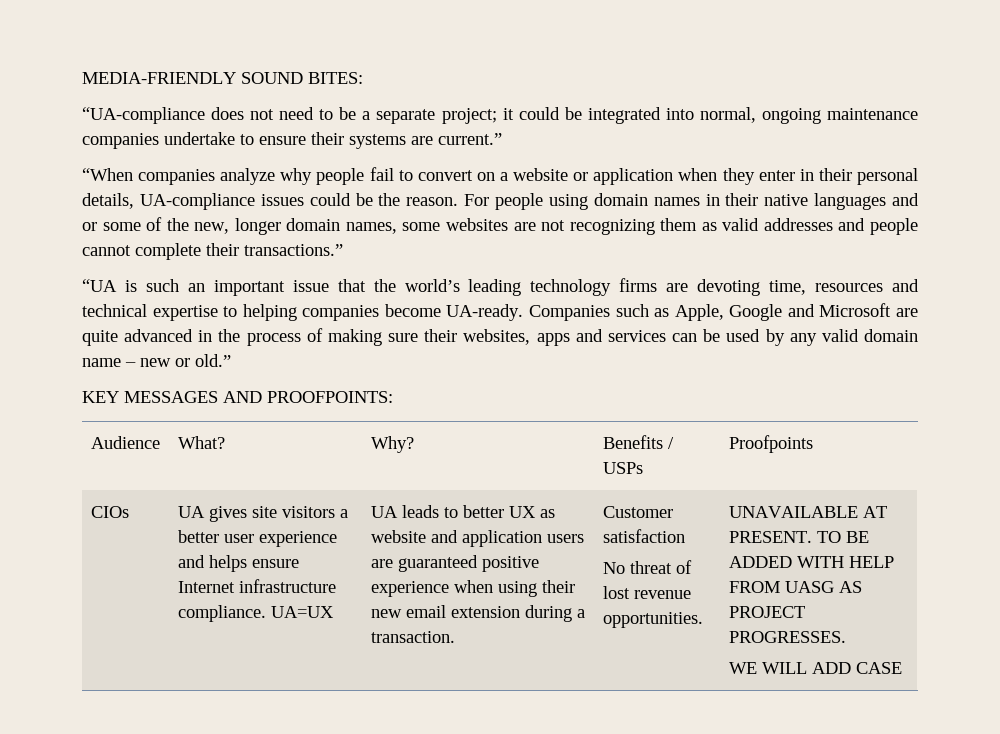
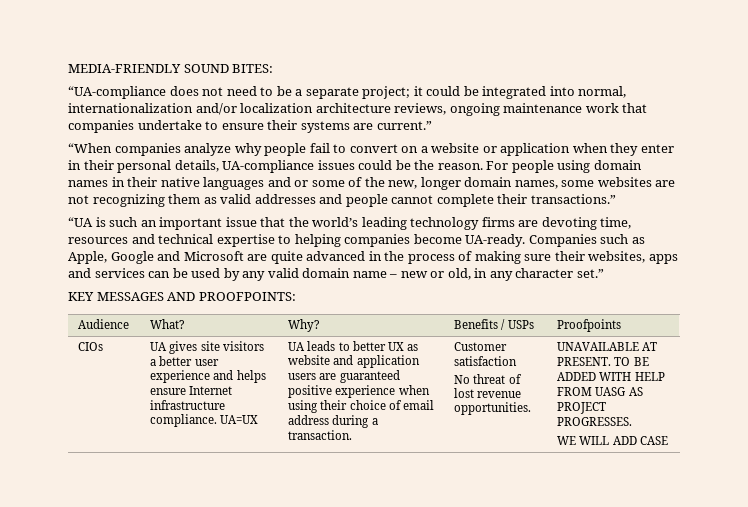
- “UA-compliance does not need to be a separate project; it could be integrated into normal, ongoing maintenance companies undertake to ensure their systems are current.”
+ “UA-compliance does not need to be a separate project; it could be integrated into normal, internationalization and/or localization architecture reviews, ongoing maintenance work that companies undertake to ensure their systems are current.”
- Companies such as Apple, Google and Microsoft are quite advanced in the process of making sure their websites, apps and services can be used by any valid domain name – new or old.”
+ Companies such as Apple, Google and Microsoft are quite advanced in the process of making sure their websites, apps and services can be used by any valid domain name – new or old, in any character set.”
- UA leads to better UX as website and application users are guaranteed positive experience when using their new email extension during a transaction.
+ UA leads to better UX as website and application users are guaranteed positive experience when using their choice of email address during a transaction.

